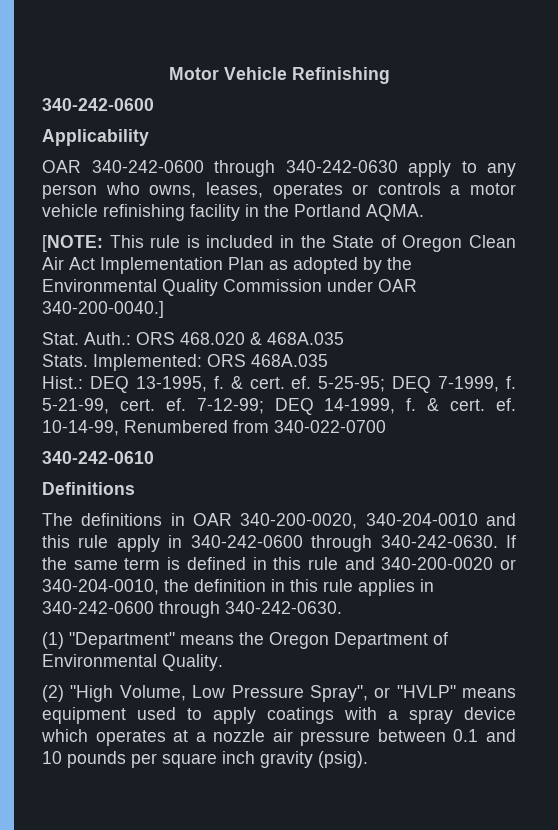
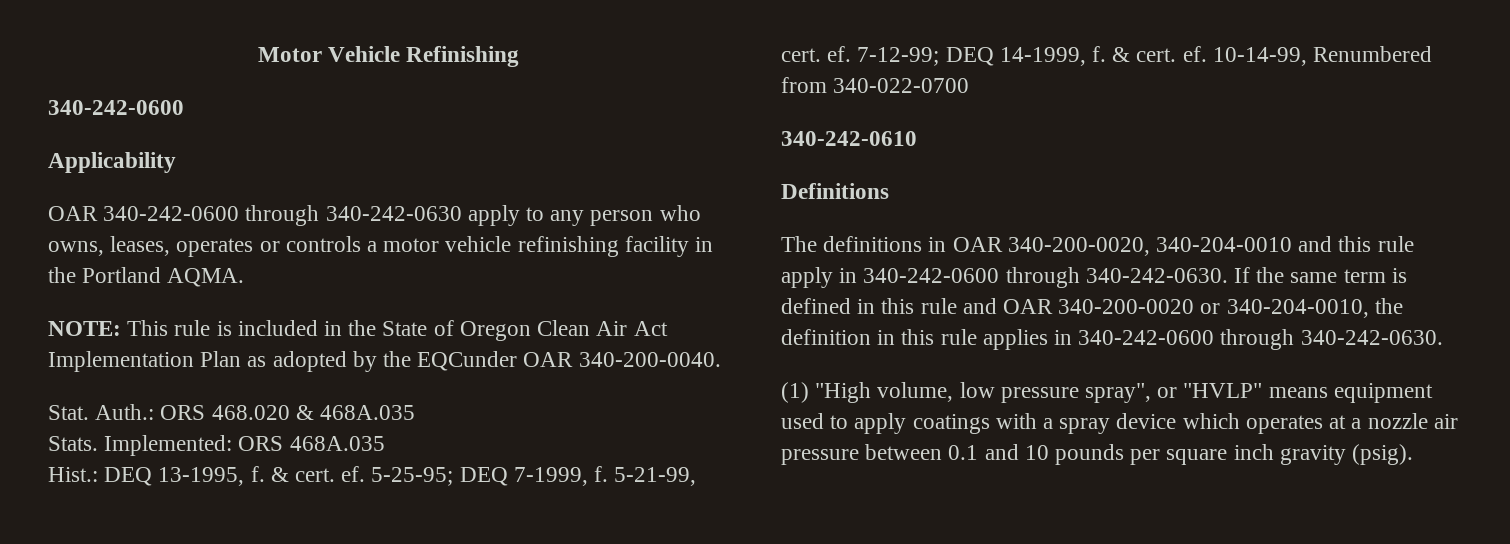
- [NOTE: This rule is included in the State of Oregon Clean Air Act Implementation Plan as adopted by the Environmental Quality Commission under OAR 340-200-0040.]
+ NOTE: This rule is included in the State of Oregon Clean Air Act Implementation Plan as adopted by the EQCunder OAR 340-200-0040.
- If the same term is defined in this rule and 340-200-0020 or 340-204-0010, the definition in this rule applies in 340-242-0600 through 340-242-0630.
+ If the same term is defined in this rule and OAR 340-200-0020 or 340-204-0010, the definition in this rule applies in 340-242-0600 through 340-242-0630.
- (1) "Department" means the Oregon Department of Environmental Quality.
- (2) "High Volume, Low Pressure Spray", or "HVLP" means equipment used to apply coatings with a spray device which operates at a nozzle air pressure between 0.1 and 10 pounds per square inch gravity (psig).
+ (1) "High volume, low pressure spray", or "HVLP" means equipment used to apply coatings with a spray device which operates at a nozzle air pressure between 0.1 and 10 pounds per square inch gravity (psig).

